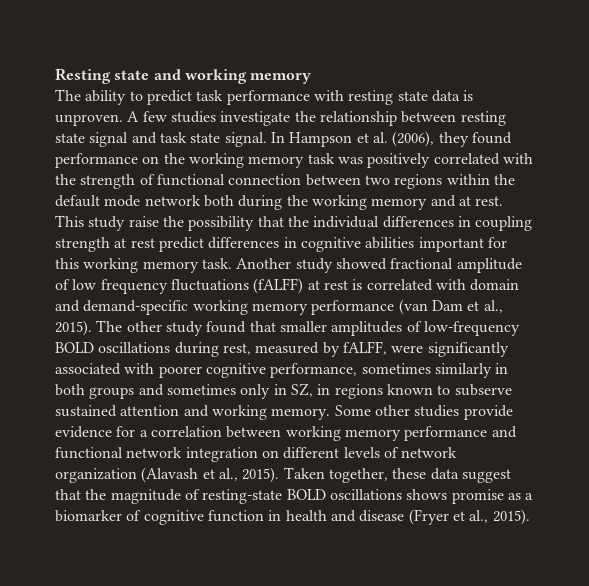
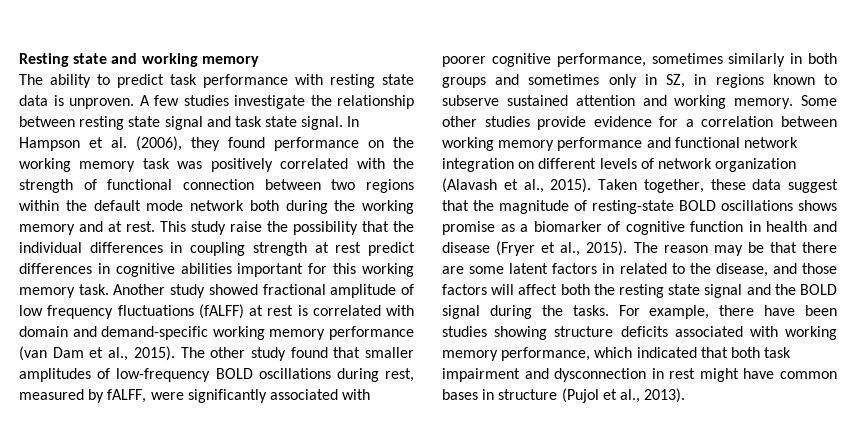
+ The reason may be that there are some latent factors in related to the disease, and those factors will affect both the resting state signal and the BOLD signal during the tasks. For example, there have been studies showing structure deficits associated with working memory performance, which indicated that both task impairment and dysconnection in rest might have common bases in structure (Pujol et al., 2013).

